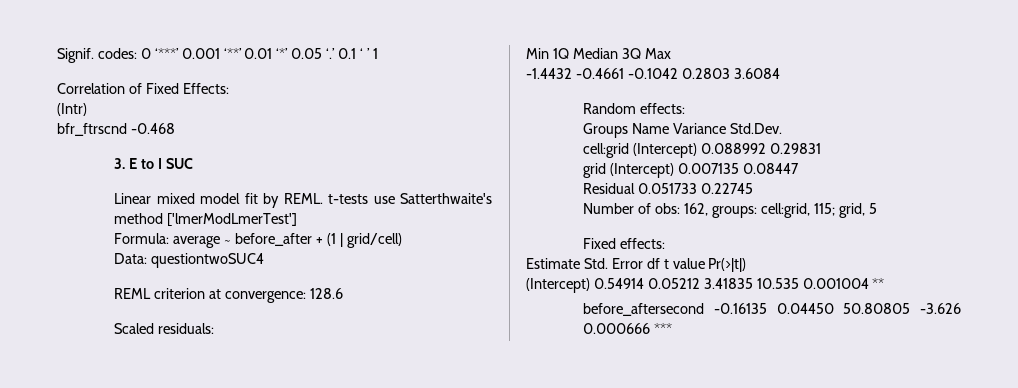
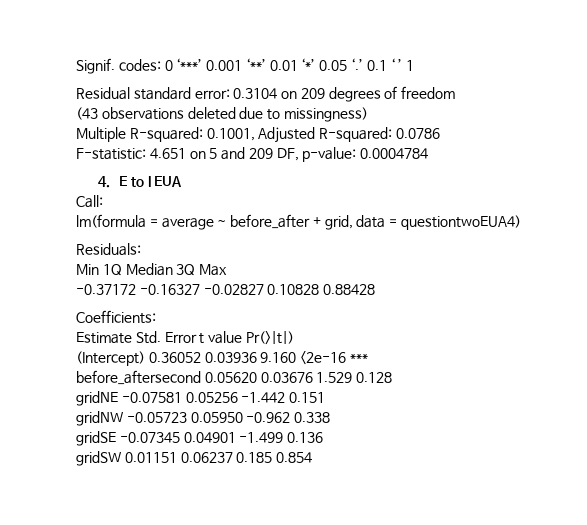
- Correlation of Fixed Effects:
- (Intr)
- bfr_ftrscnd -0.468
- 3. E to I SUC
- Linear mixed model fit by REML. t-tests use Satterthwaite's method ['lmerModLmerTest']
- Formula: average ~ before_after + (1 | grid/cell)
- Data: questiontwoSUC4
- REML criterion at convergence: 128.6
- Scaled residuals:
+ Residual standard error: 0.3104 on 209 degrees of freedom
+ (43 observations deleted due to missingness)
+ Multiple R-squared: 0.1001, Adjusted R-squared: 0.0786
+ F-statistic: 4.651 on 5 and 209 DF, p-value: 0.0004784
+ 4. E to I EUA
+ Call:
+ lm(formula = average ~ before_after + grid, data = questiontwoEUA4)
+ Residuals:
- -1.4432 -0.4661 -0.1042 0.2803 3.6084
- Random effects:
- Groups Name Variance Std.Dev.
- cell:grid (Intercept) 0.088992 0.29831
- grid (Intercept) 0.007135 0.08447
- Residual 0.051733 0.22745
- Number of obs: 162, groups: cell:grid, 115; grid, 5
- Fixed effects:
+ -0.37172 -0.16327 -0.02827 0.10828 0.88428
+ Coefficients:
- Estimate Std. Error df t value Pr(>|t|)
+ Estimate Std. Error t value Pr(>|t|)
- (Intercept) 0.54914 0.05212 3.41835 10.535 0.001004 **
- before_aftersecond -0.16135 0.04450 50.80805 -3.626 0.000666 ***
+ (Intercept) 0.36052 0.03936 9.160 <2e-16 ***
+ before_aftersecond 0.05620 0.03676 1.529 0.128
+ gridNE -0.07581 0.05256 -1.442 0.151
+ gridNW -0.05723 0.05950 -0.962 0.338
+ gridSE -0.07345 0.04901 -1.499 0.136
+ gridSW 0.01151 0.06237 0.185 0.854

